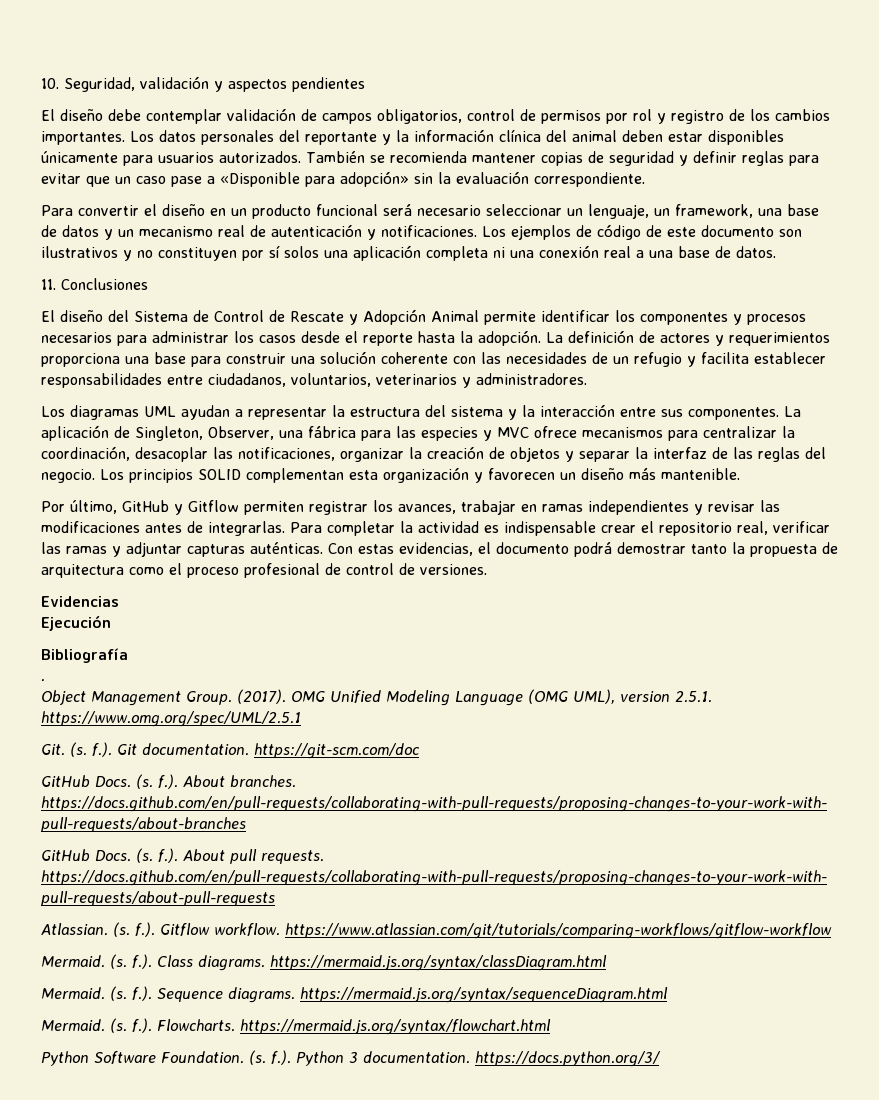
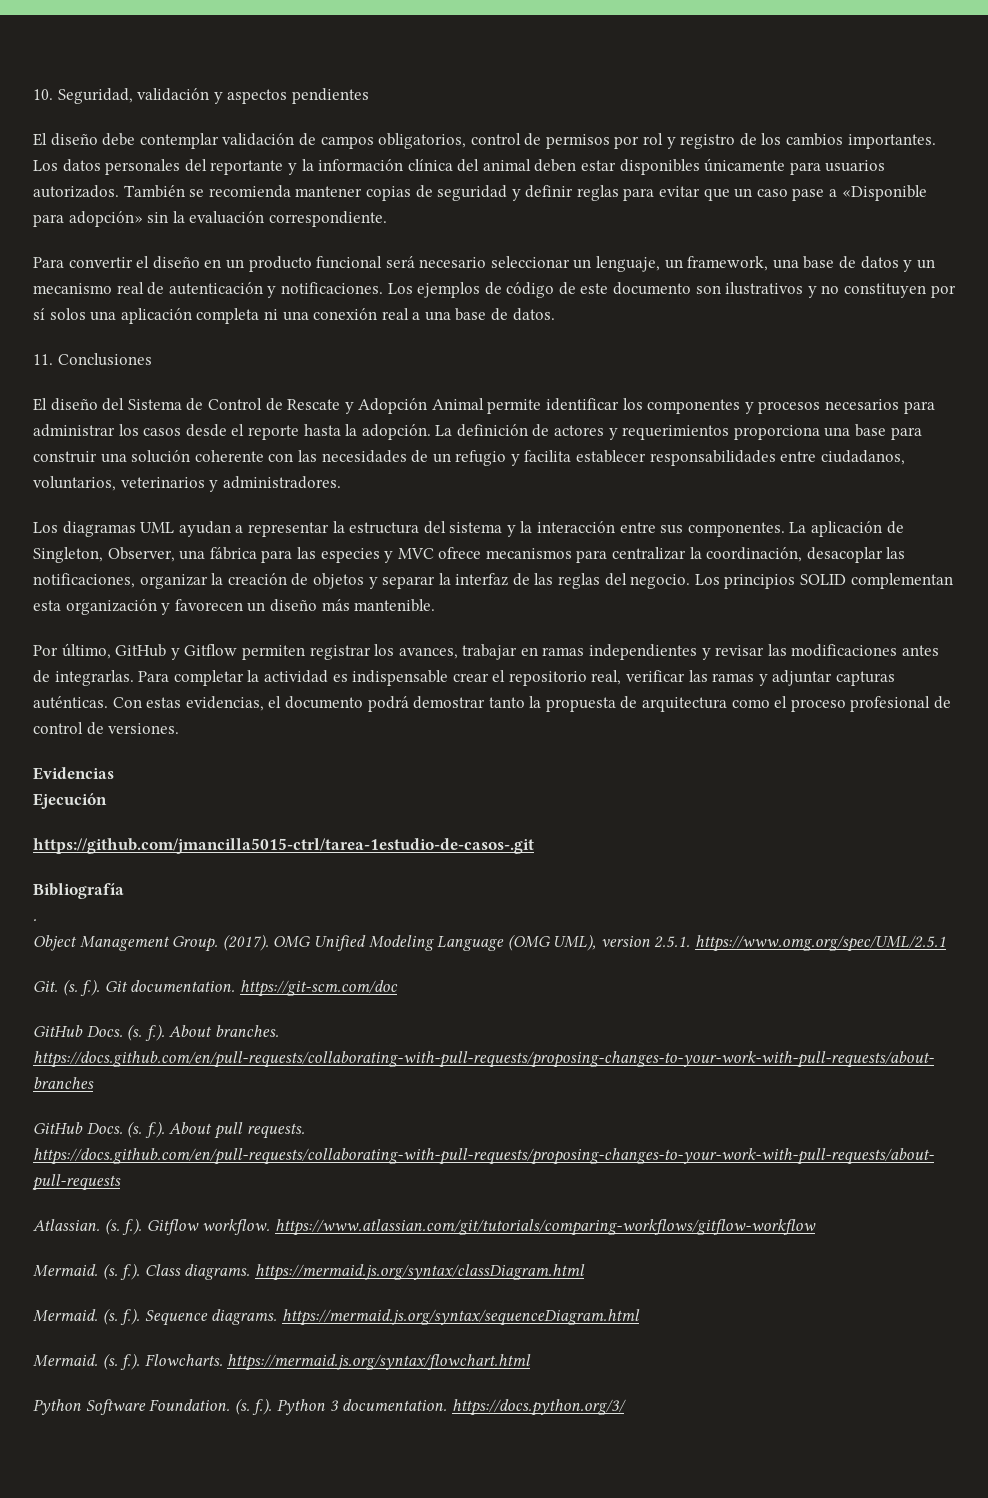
+ https://github.com/jmancilla5015-ctrl/tarea-1estudio-de-casos-.git

